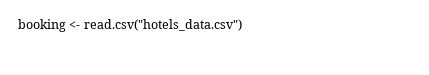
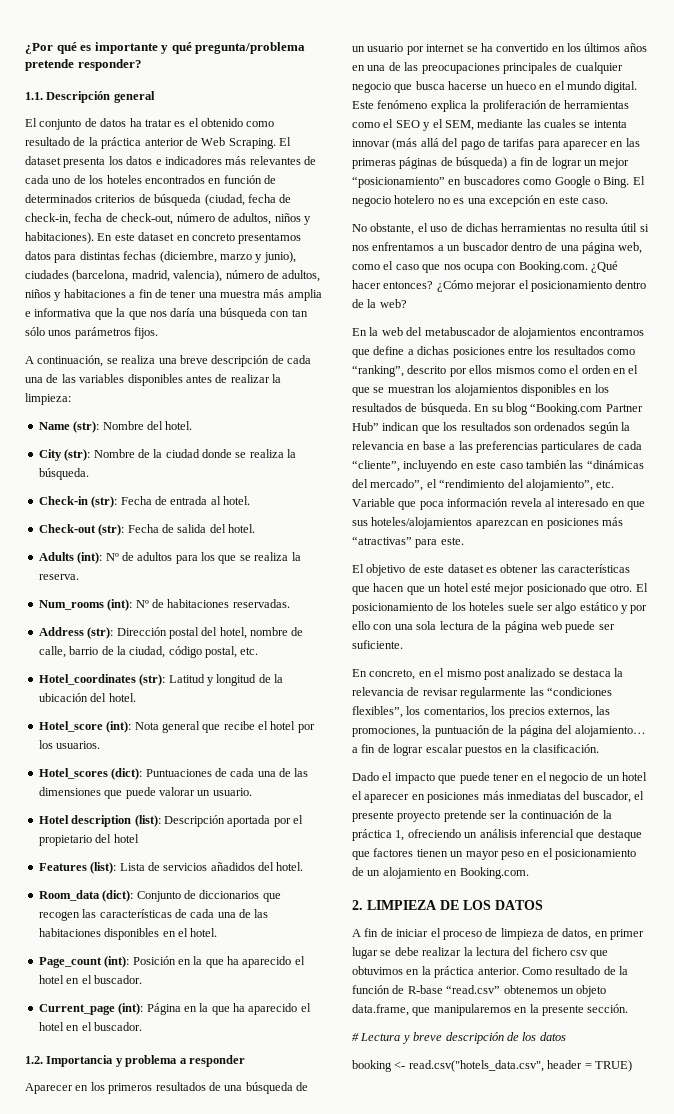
- booking <- read.csv("hotels_data.csv")
+ ¿Por qué es importante y qué pregunta/problema pretende responder?
+ 1.1. Descripción general
+ El conjunto de datos ha tratar es el obtenido como resultado de la práctica anterior de Web Scraping. El dataset presenta los datos e indicadores más relevantes de cada uno de los hoteles encontrados en función de determinados criterios de búsqueda (ciudad, fecha de check-in, fecha de check-out, número de adultos, niños y habitaciones). En este dataset en concreto presentamos datos para distintas fechas (diciembre, marzo y junio), ciudades (barcelona, madrid, valencia), número de adultos, niños y habitaciones a fin de tener una muestra más amplia e informativa que la que nos daría una búsqueda con tan sólo unos parámetros fijos.
+ A continuación, se realiza una breve descripción de cada una de las variables disponibles antes de realizar la limpieza:
+ Name (str): Nombre del hotel.
+ City (str): Nombre de la ciudad donde se realiza la búsqueda.
+ Check-in (str): Fecha de entrada al hotel.
+ Check-out (str): Fecha de salida del hotel.
+ Adults (int): Nº de adultos para los que se realiza la reserva.
+ Num_rooms (int): Nº de habitaciones reservadas.
+ Address (str): Dirección postal del hotel, nombre de calle, barrio de la ciudad, código postal, etc.
+ Hotel_coordinates (str): Latitud y longitud de la ubicación del hotel.
+ Hotel_score (int): Nota general que recibe el hotel por los usuarios.
+ Hotel_scores (dict): Puntuaciones de cada una de las dimensiones que puede valorar un usuario.
+ Hotel description (list): Descripción aportada por el propietario del hotel
+ Features (list): Lista de servicios añadidos del hotel.
+ Room_data (dict): Conjunto de diccionarios que recogen las características de cada una de las habitaciones disponibles en el hotel.
+ Page_count (int): Posición en la que ha aparecido el hotel en el buscador.
+ Current_page (int): Página en la que ha aparecido el hotel en el buscador.
+ 1.2. Importancia y problema a responder
+ Aparecer en los primeros resultados de una búsqueda de un usuario por internet se ha convertido en los últimos años en una de las preocupaciones principales de cualquier negocio que busca hacerse un hueco en el mundo digital. Este fenómeno explica la proliferación de herramientas como el SEO y el SEM, mediante las cuales se intenta innovar (más allá del pago de tarifas para aparecer en las primeras páginas de búsqueda) a fin de lograr un mejor “posicionamiento” en buscadores como Google o Bing. El negocio hotelero no es una excepción en este caso.
+ No obstante, el uso de dichas herramientas no resulta útil si nos enfrentamos a un buscador dentro de una página web, como el caso que nos ocupa con Booking.com. ¿Qué hacer entonces? ¿Cómo mejorar el posicionamiento dentro de la web?
+ En la web del metabuscador de alojamientos encontramos que define a dichas posiciones entre los resultados como “ranking”, descrito por ellos mismos como el orden en el que se muestran los alojamientos disponibles en los resultados de búsqueda. En su blog “Booking.com Partner Hub” indican que los resultados son ordenados según la relevancia en base a las preferencias particulares de cada “cliente”, incluyendo en este caso también las “dinámicas del mercado”, el “rendimiento del alojamiento”, etc. Variable que poca información revela al interesado en que sus hoteles/alojamientos aparezcan en posiciones más “atractivas” para este.
+ El objetivo de este dataset es obtener las características que hacen que un hotel esté mejor posicionado que otro. El posicionamiento de los hoteles suele ser algo estático y por ello con una sola lectura de la página web puede ser suficiente.
+ En concreto, en el mismo post analizado se destaca la relevancia de revisar regularmente las “condiciones flexibles”, los comentarios, los precios externos, las promociones, la puntuación de la página del alojamiento… a fin de lograr escalar puestos en la clasificación.
+ Dado el impacto que puede tener en el negocio de un hotel el aparecer en posiciones más inmediatas del buscador, el presente proyecto pretende ser la continuación de la práctica 1, ofreciendo un análisis inferencial que destaque que factores tienen un mayor peso en el posicionamiento de un alojamiento en Booking.com.
+ 2. LIMPIEZA DE LOS DATOS
+ A fin de iniciar el proceso de limpieza de datos, en primer lugar se debe realizar la lectura del fichero csv que obtuvimos en la práctica anterior. Como resultado de la función de R-base “read.csv” obtenemos un objeto data.frame, que manipularemos en la presente sección.
+ # Lectura y breve descripción de los datos
+ booking <- read.csv("hotels_data.csv", header = TRUE)

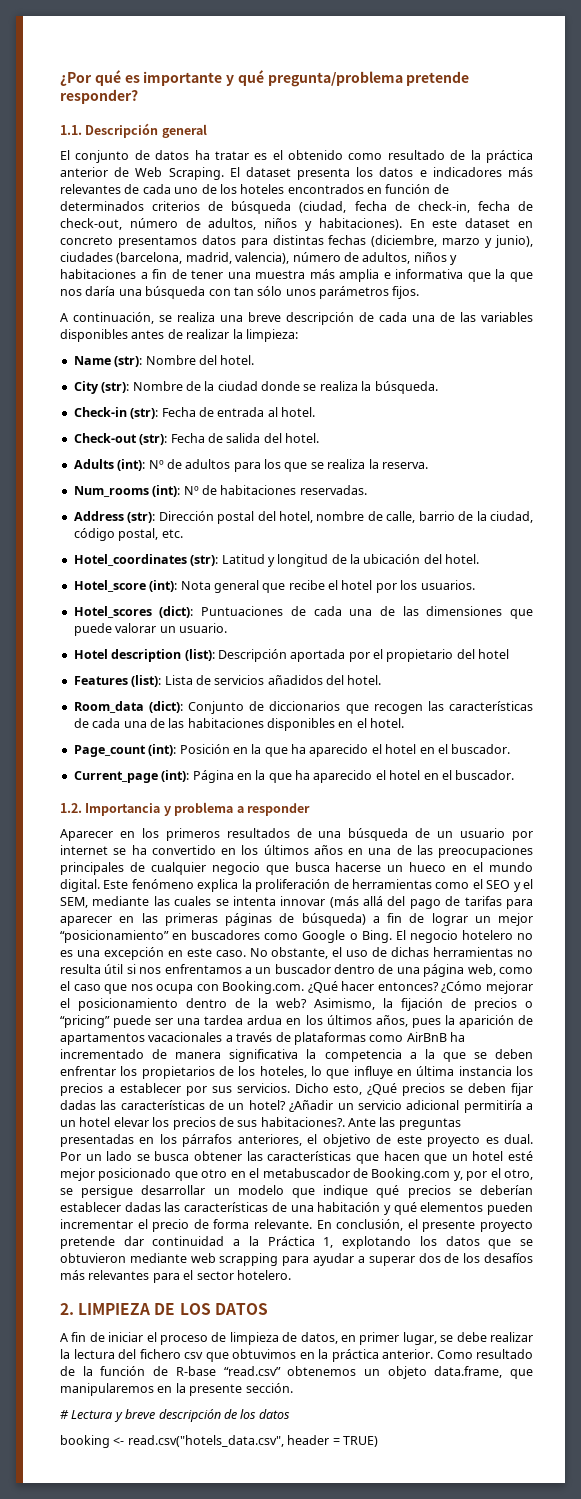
- El negocio hotelero no es una excepción en este caso.
- No obstante, el uso de dichas herramientas no resulta útil si nos enfrentamos a un buscador dentro de una página web, como el caso que nos ocupa con Booking.com. ¿Qué hacer entonces?
+ El negocio hotelero no es una excepción en este caso. No obstante, el uso de dichas herramientas no resulta útil si nos enfrentamos a un buscador dentro de una página web, como el caso que nos ocupa con Booking.com. ¿Qué hacer entonces?
- ¿Cómo mejorar el posicionamiento dentro de la web?
- En la web del metabuscador de alojamientos encontramos que define a dichas posiciones entre los resultados como “ranking”, descrito por ellos mismos como el orden en el que se muestran los alojamientos disponibles en los resultados de búsqueda. En su blog “Booking.com Partner Hub” indican que los resultados son ordenados según la relevancia en base a las preferencias particulares de cada “cliente”, incluyendo en este caso también las “dinámicas del mercado”, el “rendimiento del alojamiento”, etc. Variable que poca información revela al interesado en que sus hoteles/alojamientos aparezcan en posiciones más “atractivas” para este.
- El objetivo de este dataset es obtener las características que hacen que un hotel esté mejor posicionado que otro. El posicionamiento de los hoteles suele ser algo estático y por ello con una sola lectura de la página web puede ser suficiente.
- En concreto, en el mismo post analizado se destaca la relevancia de revisar regularmente las “condiciones flexibles”, los comentarios, los precios externos, las promociones, la puntuación de la página del alojamiento… a fin de lograr escalar puestos en la clasificación.
- Dado el impacto que puede tener en el negocio de un hotel el aparecer en posiciones más inmediatas del buscador, el presente proyecto pretende ser la continuación de la práctica 1, ofreciendo un análisis inferencial que destaque que factores tienen un mayor peso en el posicionamiento de un alojamiento en Booking.com.
+ ¿Cómo mejorar el posicionamiento dentro de la web? Asimismo, la fijación de precios o “pricing” puede ser una tardea ardua en los últimos años, pues la aparición de apartamentos vacacionales a través de plataformas como AirBnB ha incrementado de manera significativa la competencia a la que se deben enfrentar los propietarios de los hoteles, lo que influye en última instancia los precios a establecer por sus servicios. Dicho esto, ¿Qué precios se deben fijar dadas las características de un hotel? ¿Añadir un servicio adicional permitiría a un hotel elevar los precios de sus habitaciones?. Ante las preguntas presentadas en los párrafos anteriores, el objetivo de este proyecto es dual. Por un lado se busca obtener las características que hacen que un hotel esté mejor posicionado que otro en el metabuscador de Booking.com y, por el otro, se persigue desarrollar un modelo que indique qué precios se deberían establecer dadas las características de una habitación y qué elementos pueden incrementar el precio de forma relevante. En conclusión, el presente proyecto pretende dar continuidad a la Práctica 1, explotando los datos que se obtuvieron mediante web scrapping para ayudar a superar dos de los desafíos más relevantes para el sector hotelero.
- A fin de iniciar el proceso de limpieza de datos, en primer lugar se debe realizar la lectura del fichero csv que obtuvimos en la práctica anterior.
+ A fin de iniciar el proceso de limpieza de datos, en primer lugar, se debe realizar la lectura del fichero csv que obtuvimos en la práctica anterior.

